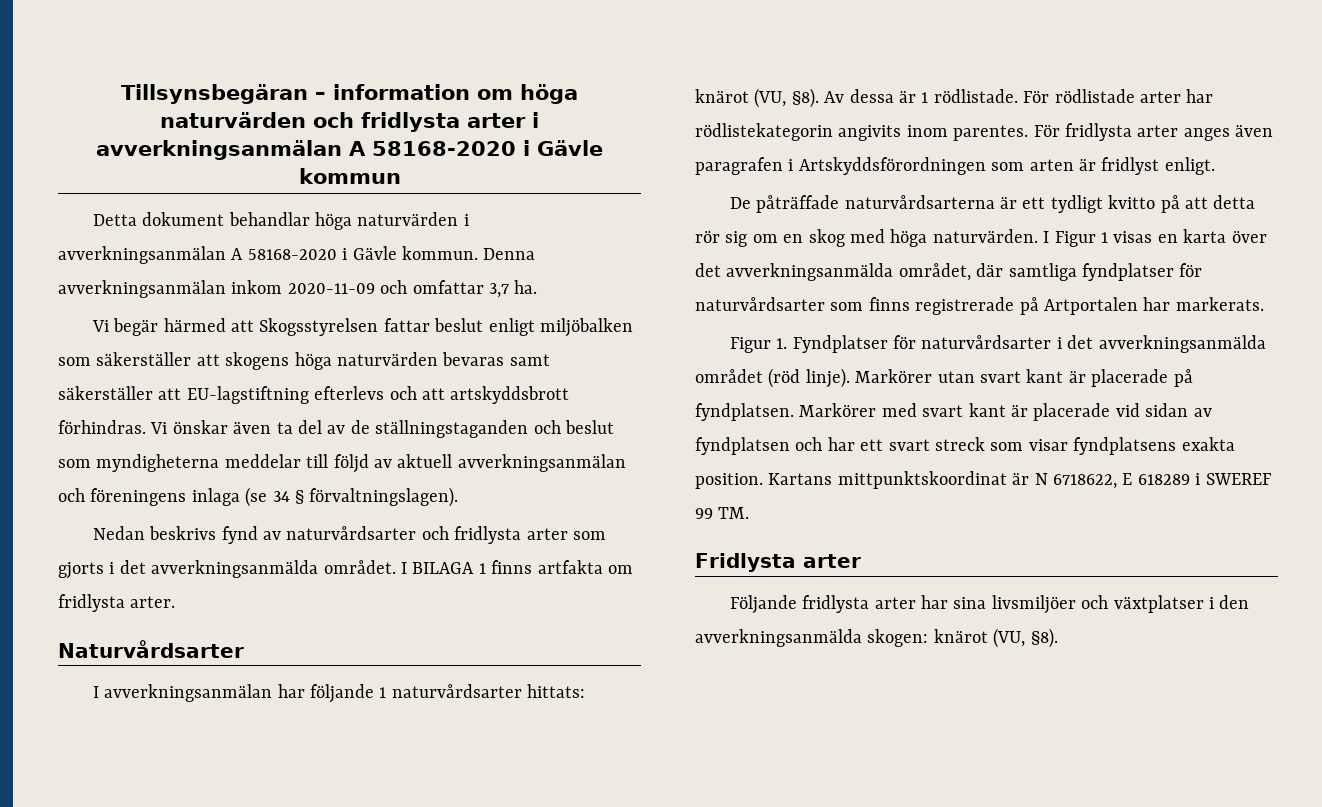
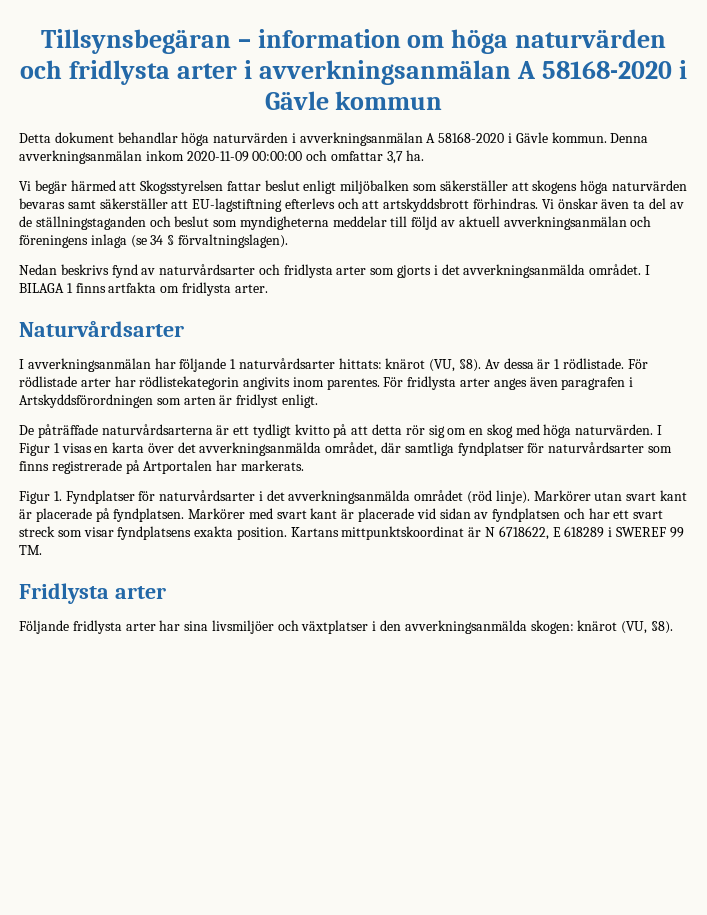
- Denna avverkningsanmälan inkom 2020-11-09 och omfattar 3,7 ha.
+ Denna avverkningsanmälan inkom 2020-11-09 00:00:00 och omfattar 3,7 ha.

